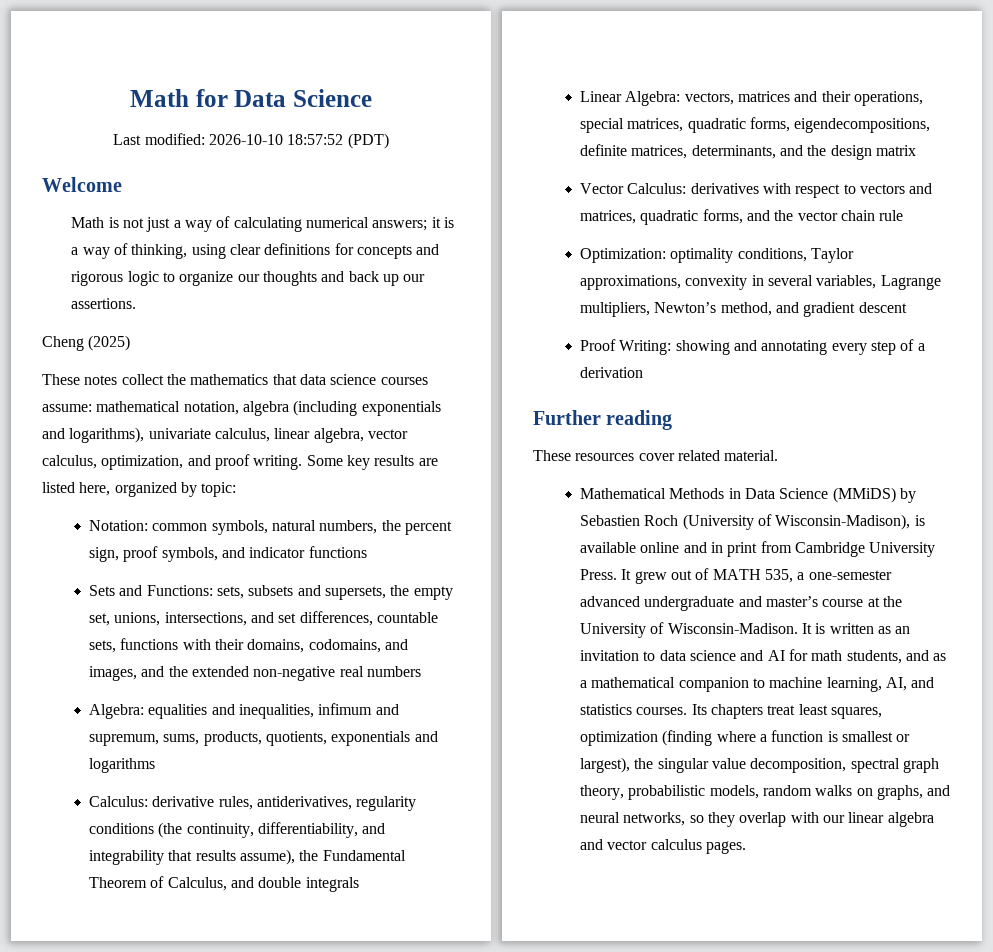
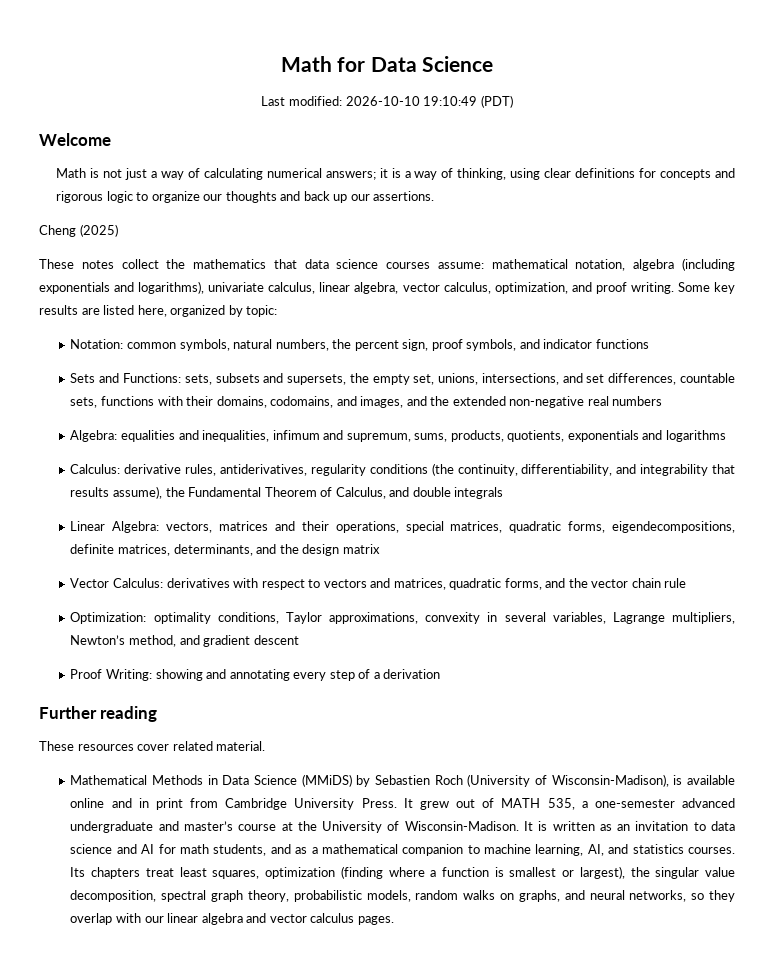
- Last modified: 2026-10-10 18:57:52 (PDT)
+ Last modified: 2026-10-10 19:10:49 (PDT)

